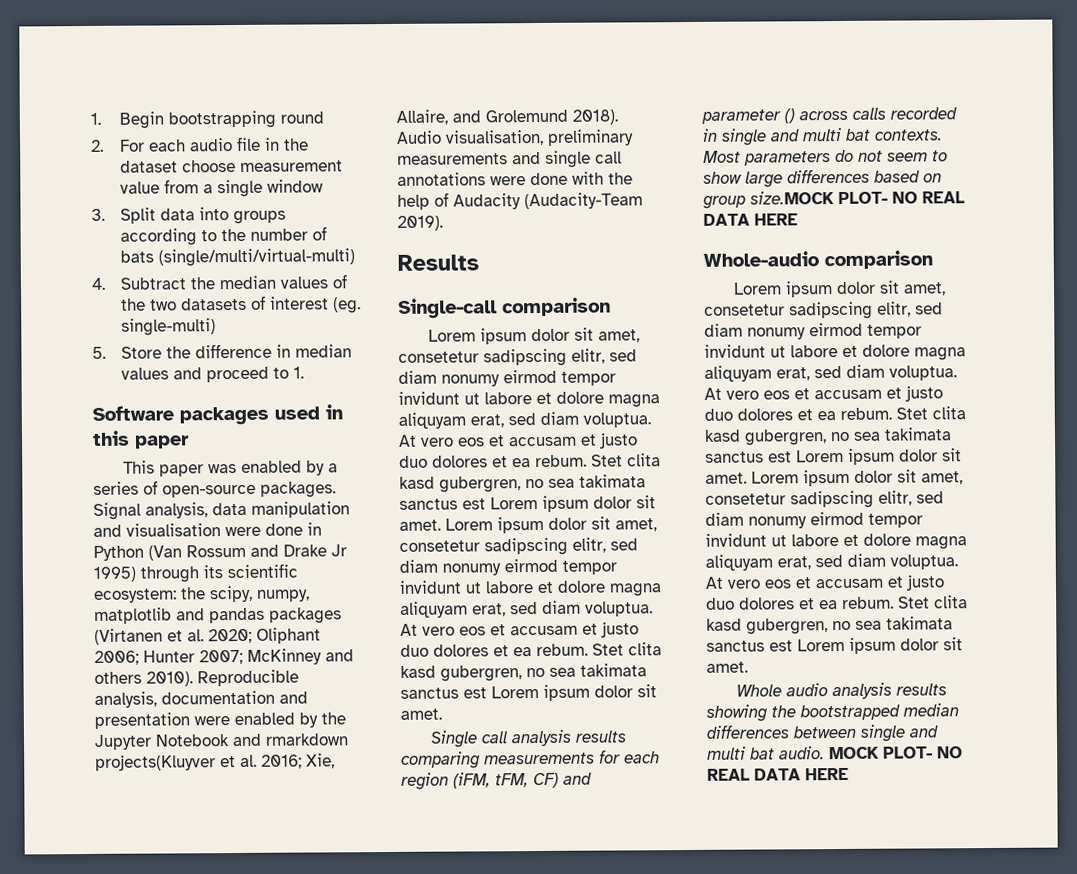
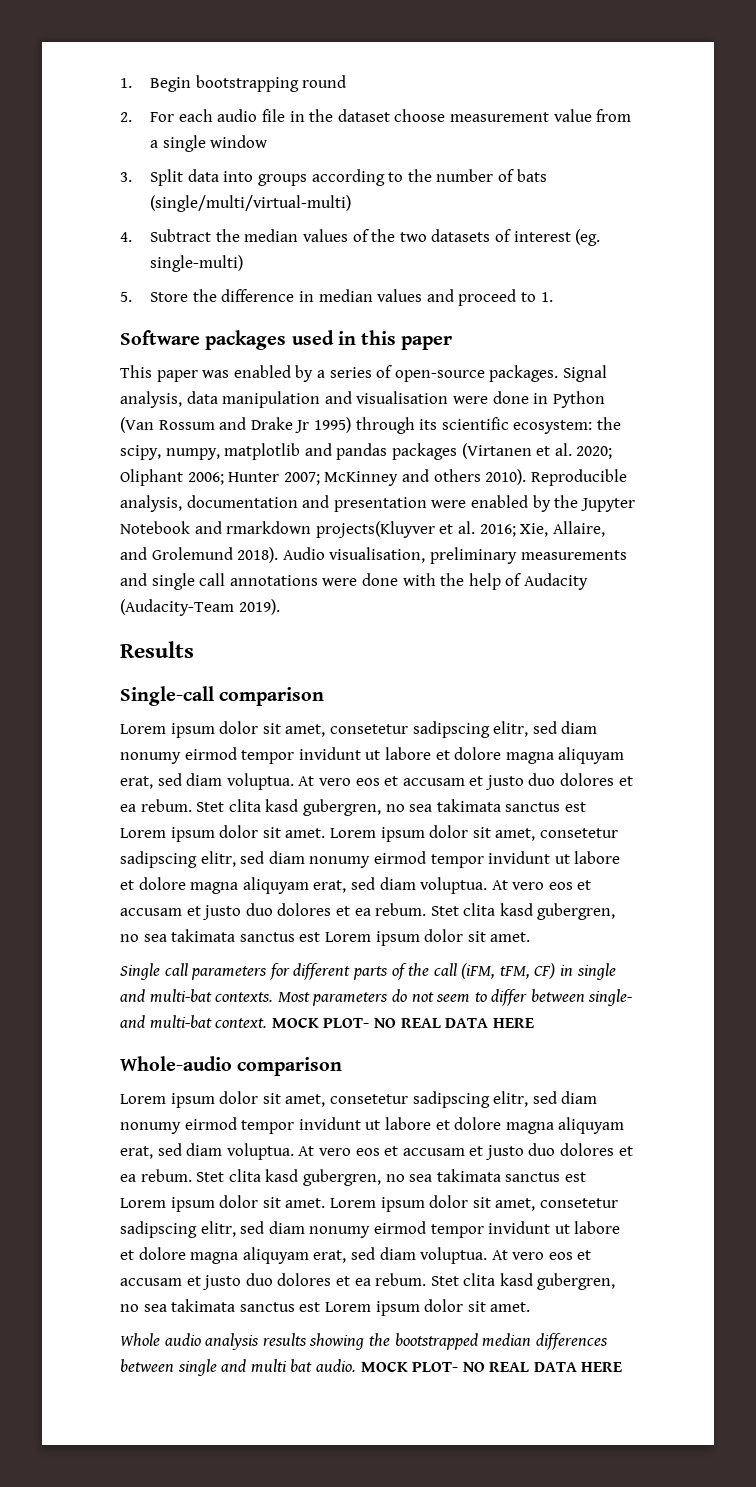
- Single call analysis results comparing measurements for each region (iFM, tFM, CF) and parameter () across calls recorded in single and multi bat contexts.
+ Single call parameters for different parts of the call (iFM, tFM, CF) in single and multi-bat contexts.
- Most parameters do not seem to show large differences based on group size.MOCK PLOT- NO REAL DATA HERE
+ Most parameters do not seem to differ between single- and multi-bat context. MOCK PLOT- NO REAL DATA HERE

